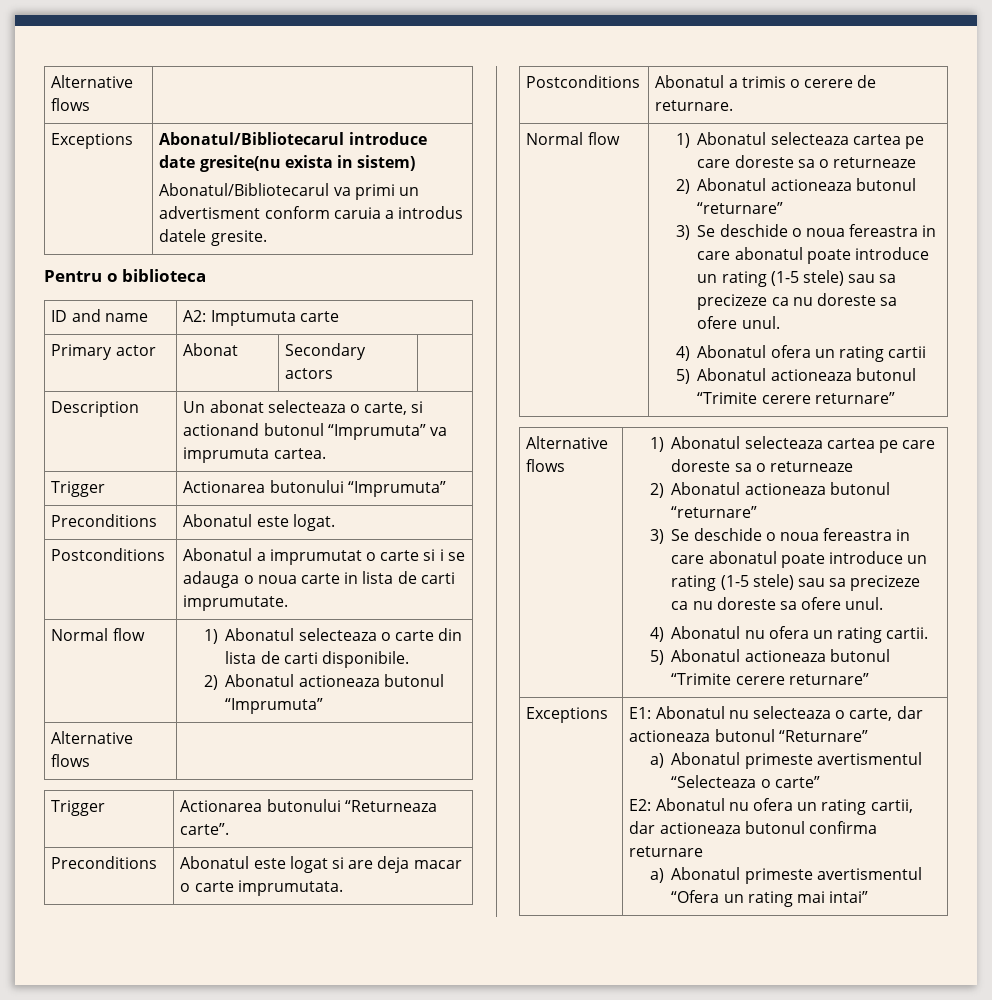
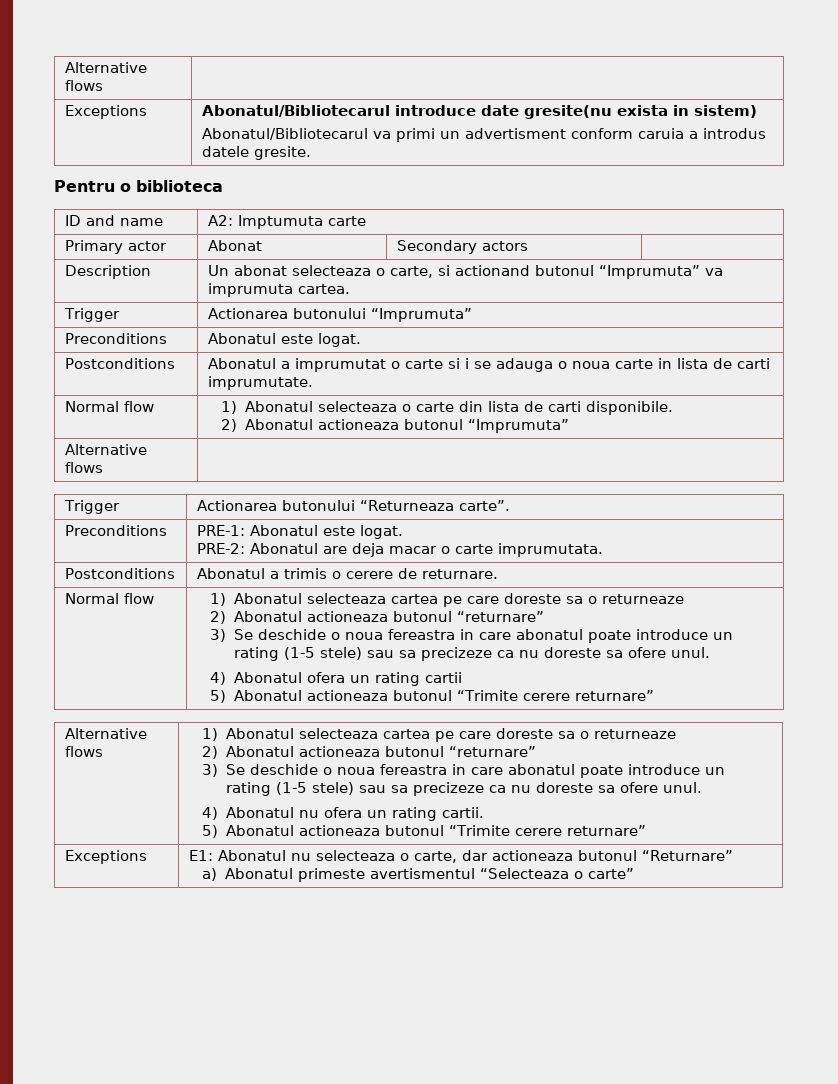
- Preconditions | Abonatul este logat si are deja macar o carte imprumutata.
+ Preconditions | PRE-1: Abonatul este logat.
+ PRE-2: Abonatul are deja macar o carte imprumutata.
  Exceptions | E1: Abonatul nu selecteaza o carte, dar actioneaza butonul “Returnare”
  a) Abonatul primeste avertismentul “Selecteaza o carte”
- E2: Abonatul nu ofera un rating cartii, dar actioneaza butonul confirma returnare
- a) Abonatul primeste avertismentul “Ofera un rating mai intai”

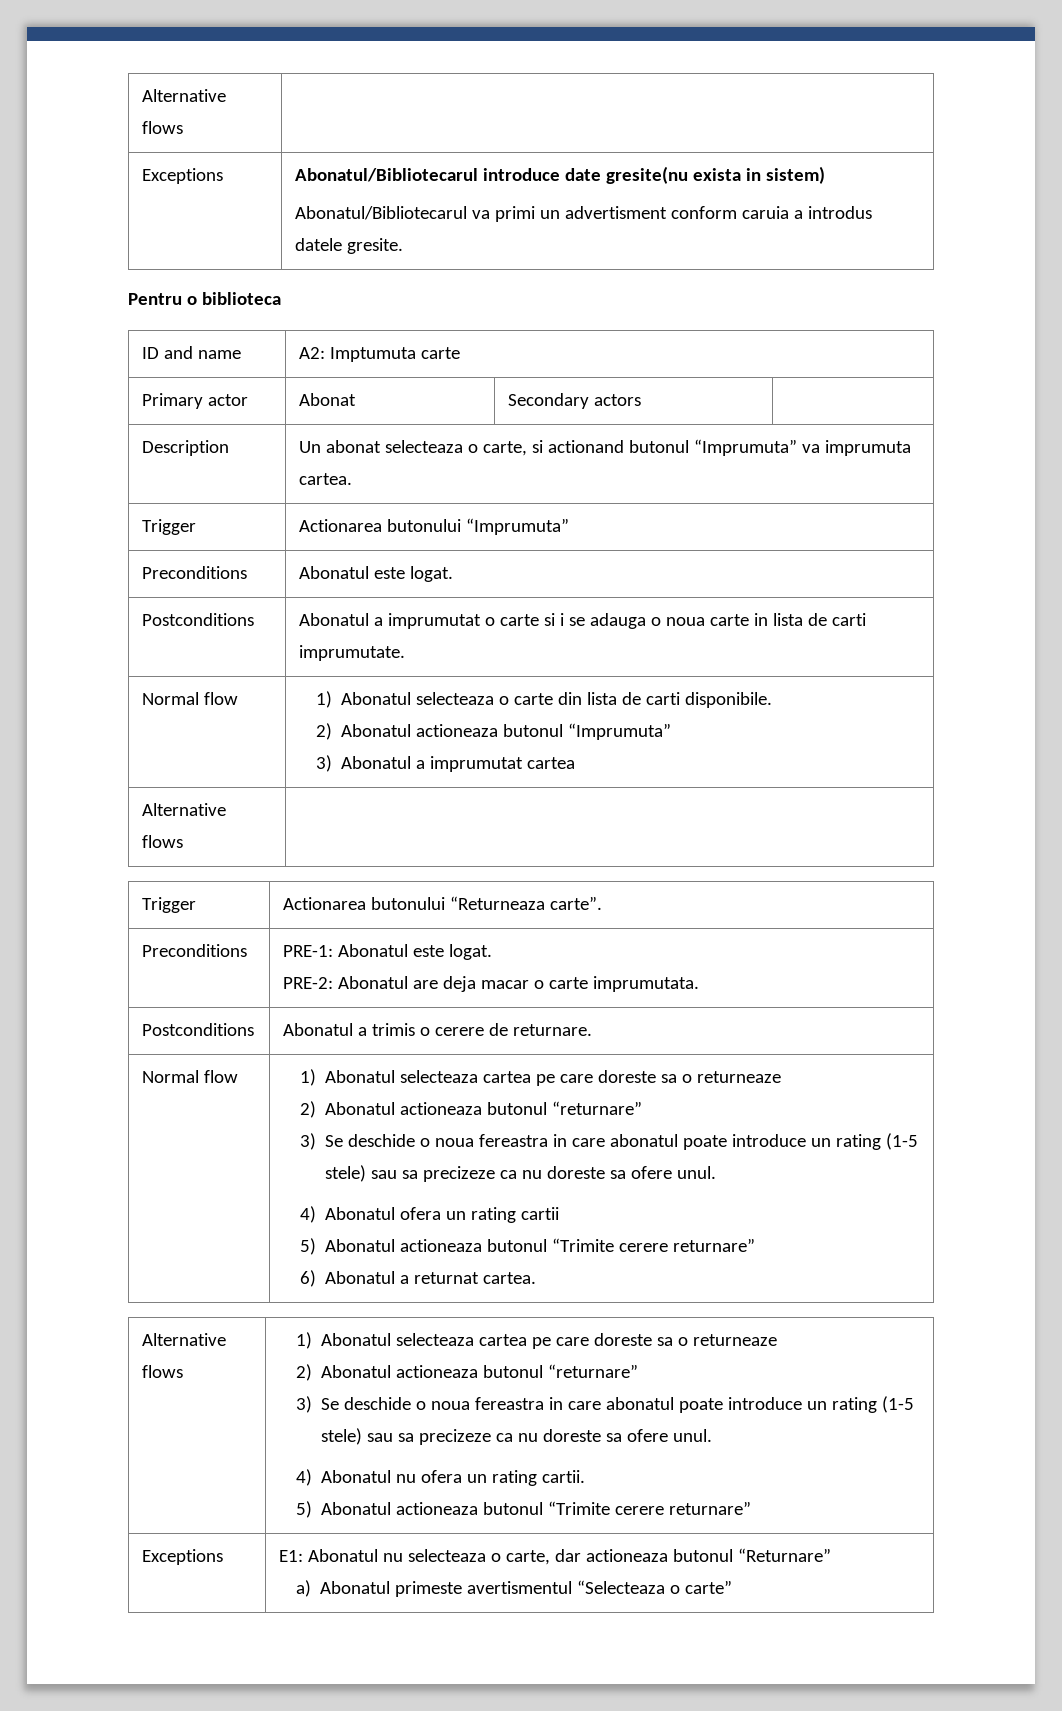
  Normal flow | 1) Abonatul selecteaza o carte din lista de carti disponibile.
  2) Abonatul actioneaza butonul “Imprumuta”
+ 3) Abonatul a imprumutat cartea
+ 6) Abonatul a returnat cartea.

